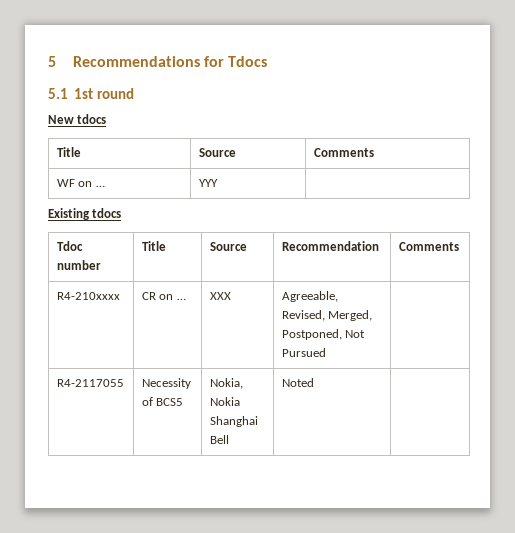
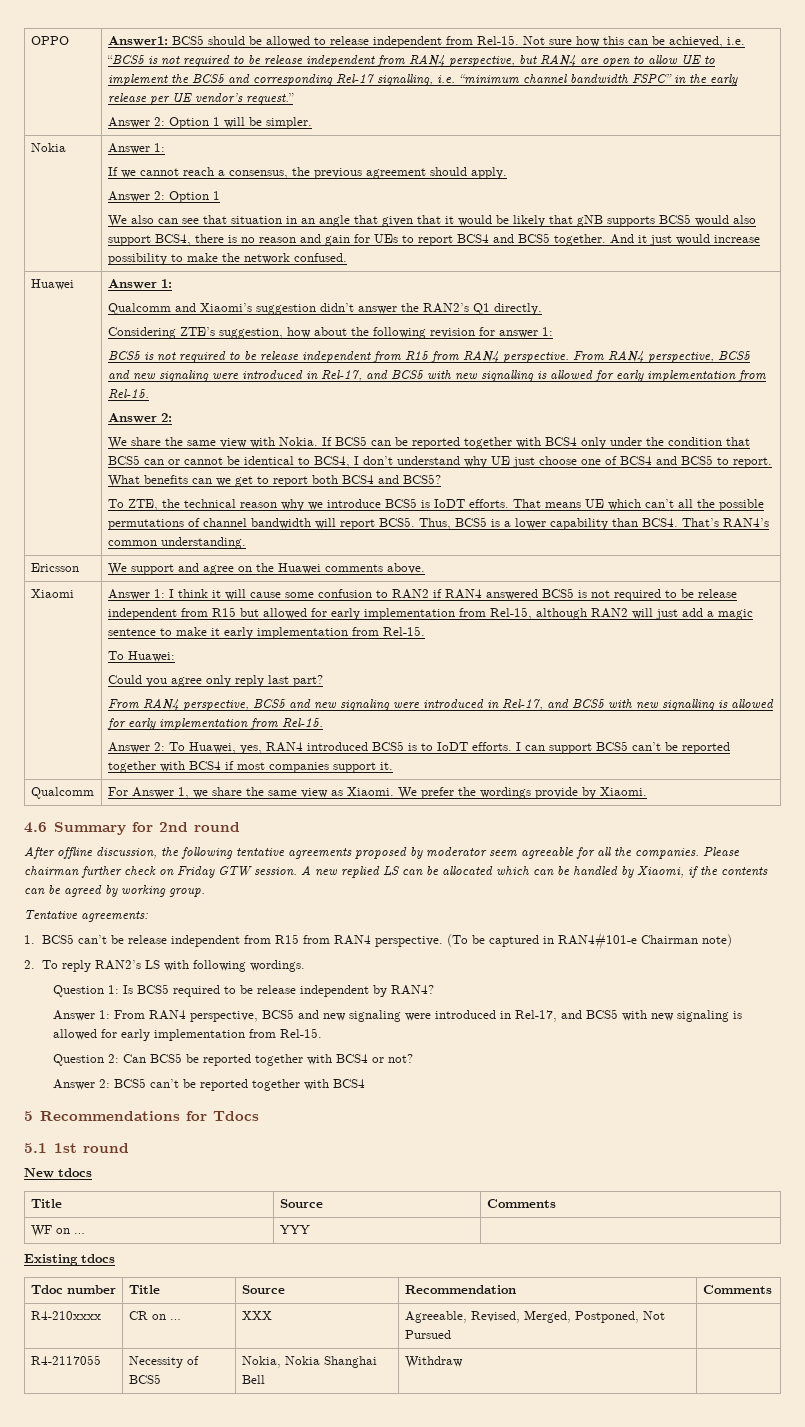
+ OPPO | Answer1: BCS5 should be allowed to release independent from Rel-15. Not sure how this can be achieved, i.e. “BCS5 is not required to be release independent from RAN4 perspective, but RAN4 are open to allow UE to implement the BCS5 and corresponding Rel-17 signalling, i.e. “minimum channel bandwidth FSPC” in the early release per UE vendor’s request.”
+ Answer 2: Option 1 will be simpler.
+ Nokia | Answer 1:
+ If we cannot reach a consensus, the previous agreement should apply.
+ Answer 2: Option 1
+ We also can see that situation in an angle that given that it would be likely that gNB supports BCS5 would also support BCS4, there is no reason and gain for UEs to report BCS4 and BCS5 together. And it just would increase possibility to make the network confused.
+ Huawei | Answer 1:
+ Qualcomm and Xiaomi’s suggestion didn’t answer the RAN2’s Q1 directly.
+ Considering ZTE’s suggestion, how about the following revision for answer 1:
+ BCS5 is not required to be release independent from R15 from RAN4 perspective. From RAN4 perspective, BCS5 and new signaling were introduced in Rel-17, and BCS5 with new signalling is allowed for early implementation from Rel-15.
+ Answer 2:
+ We share the same view with Nokia. If BCS5 can be reported together with BCS4 only under the condition that BCS5 can or cannot be identical to BCS4, I don’t understand why UE just choose one of BCS4 and BCS5 to report. What benefits can we get to report both BCS4 and BCS5?
+ To ZTE, the technical reason why we introduce BCS5 is IoDT efforts. That means UE which can’t all the possible permutations of channel bandwidth will report BCS5. Thus, BCS5 is a lower capability than BCS4. That’s RAN4’s common understanding.
+ Ericsson | We support and agree on the Huawei comments above.
+ Xiaomi | Answer 1: I think it will cause some confusion to RAN2 if RAN4 answered BCS5 is not required to be release independent from R15 but allowed for early implementation from Rel-15, although RAN2 will just add a magic sentence to make it early implementation from Rel-15.
+ To Huawei:
+ Could you agree only reply last part?
+ From RAN4 perspective, BCS5 and new signaling were introduced in Rel-17, and BCS5 with new signalling is allowed for early implementation from Rel-15.
+ Answer 2: To Huawei, yes, RAN4 introduced BCS5 is to IoDT efforts. I can support BCS5 can’t be reported together with BCS4 if most companies support it.
+ Qualcomm | For Answer 1, we share the same view as Xiaomi. We prefer the wordings provide by Xiaomi.
+ 4.6 Summary for 2nd round
+ After offline discussion, the following tentative agreements proposed by moderator seem agreeable for all the companies. Please chairman further check on Friday GTW session. A new replied LS can be allocated which can be handled by Xiaomi, if the contents can be agreed by working group.
+ Tentative agreements:
+ 1. BCS5 can’t be release independent from R15 from RAN4 perspective. (To be captured in RAN4#101-e Chairman note)
+ 2. To reply RAN2’s LS with following wordings.
+ Question 1: Is BCS5 required to be release independent by RAN4?
+ Answer 1: From RAN4 perspective, BCS5 and new signaling were introduced in Rel-17, and BCS5 with new signaling is allowed for early implementation from Rel-15.
+ Question 2: Can BCS5 be reported together with BCS4 or not?
+ Answer 2: BCS5 can’t be reported together with BCS4
- R4-2117055 | Necessity of BCS5 | Nokia, Nokia Shanghai Bell | Noted |
+ R4-2117055 | Necessity of BCS5 | Nokia, Nokia Shanghai Bell | Withdraw |

